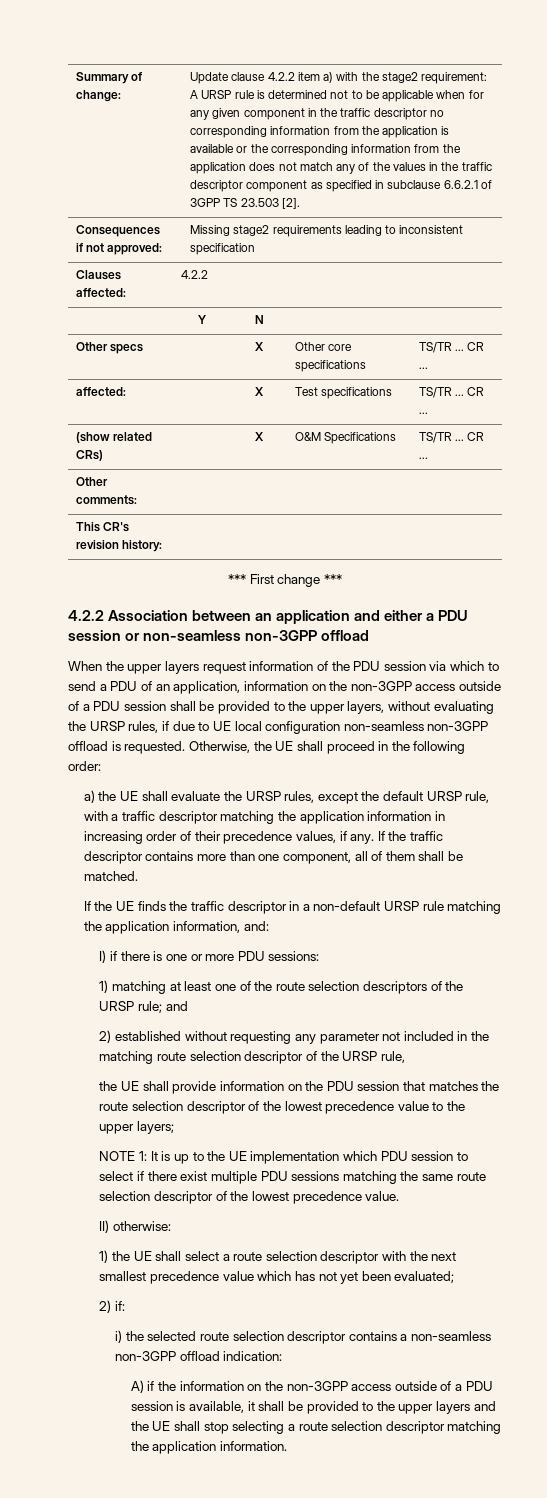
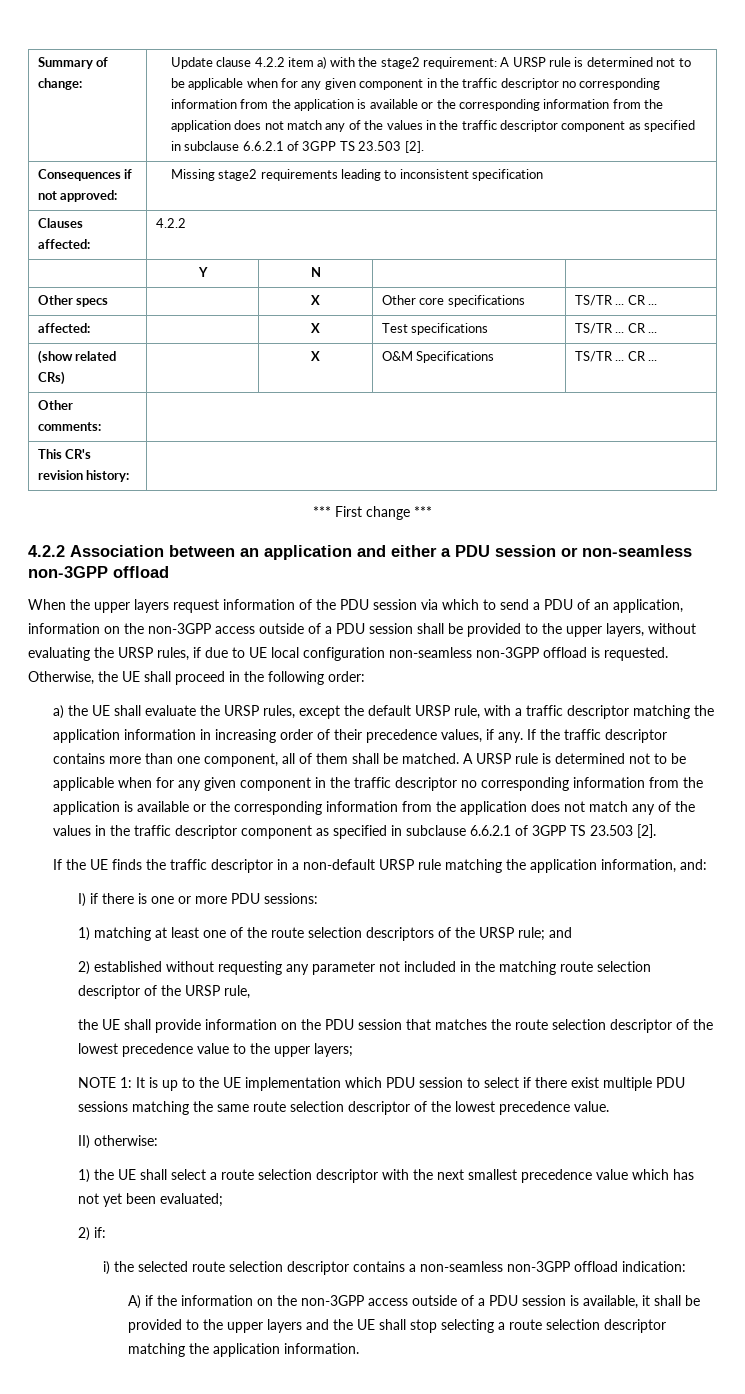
- If the traffic descriptor contains more than one component, all of them shall be matched.
+ If the traffic descriptor contains more than one component, all of them shall be matched. A URSP rule is determined not to be applicable when for any given component in the traffic descriptor no corresponding information from the application is available or the corresponding information from the application does not match any of the values in the traffic descriptor component as specified in subclause 6.6.2.1 of 3GPP TS 23.503 [2].

